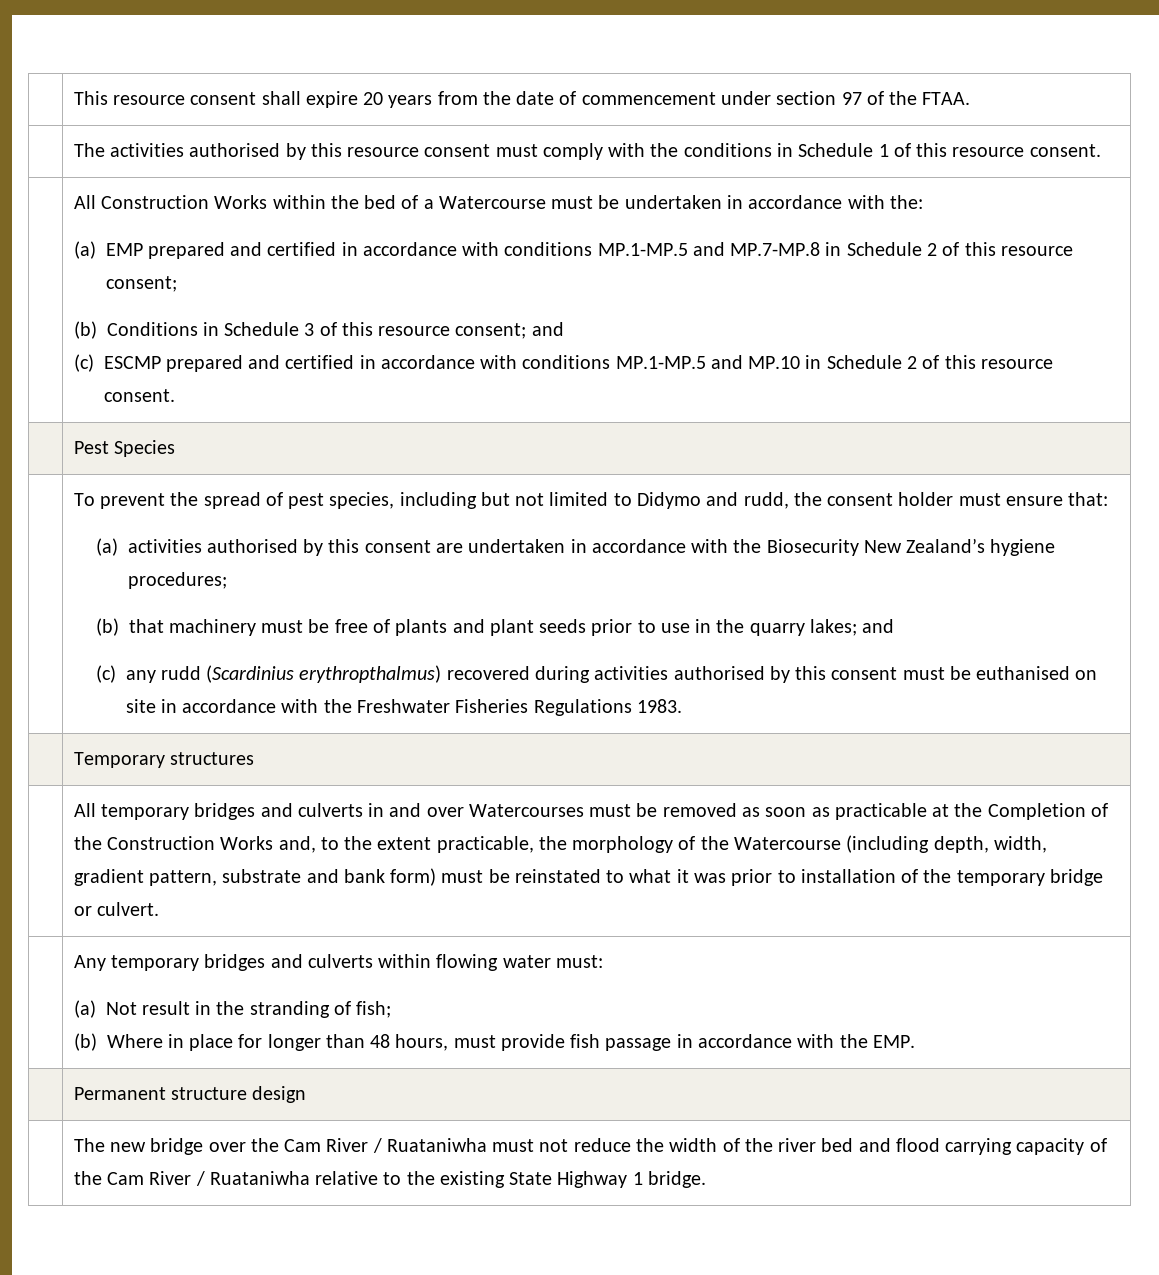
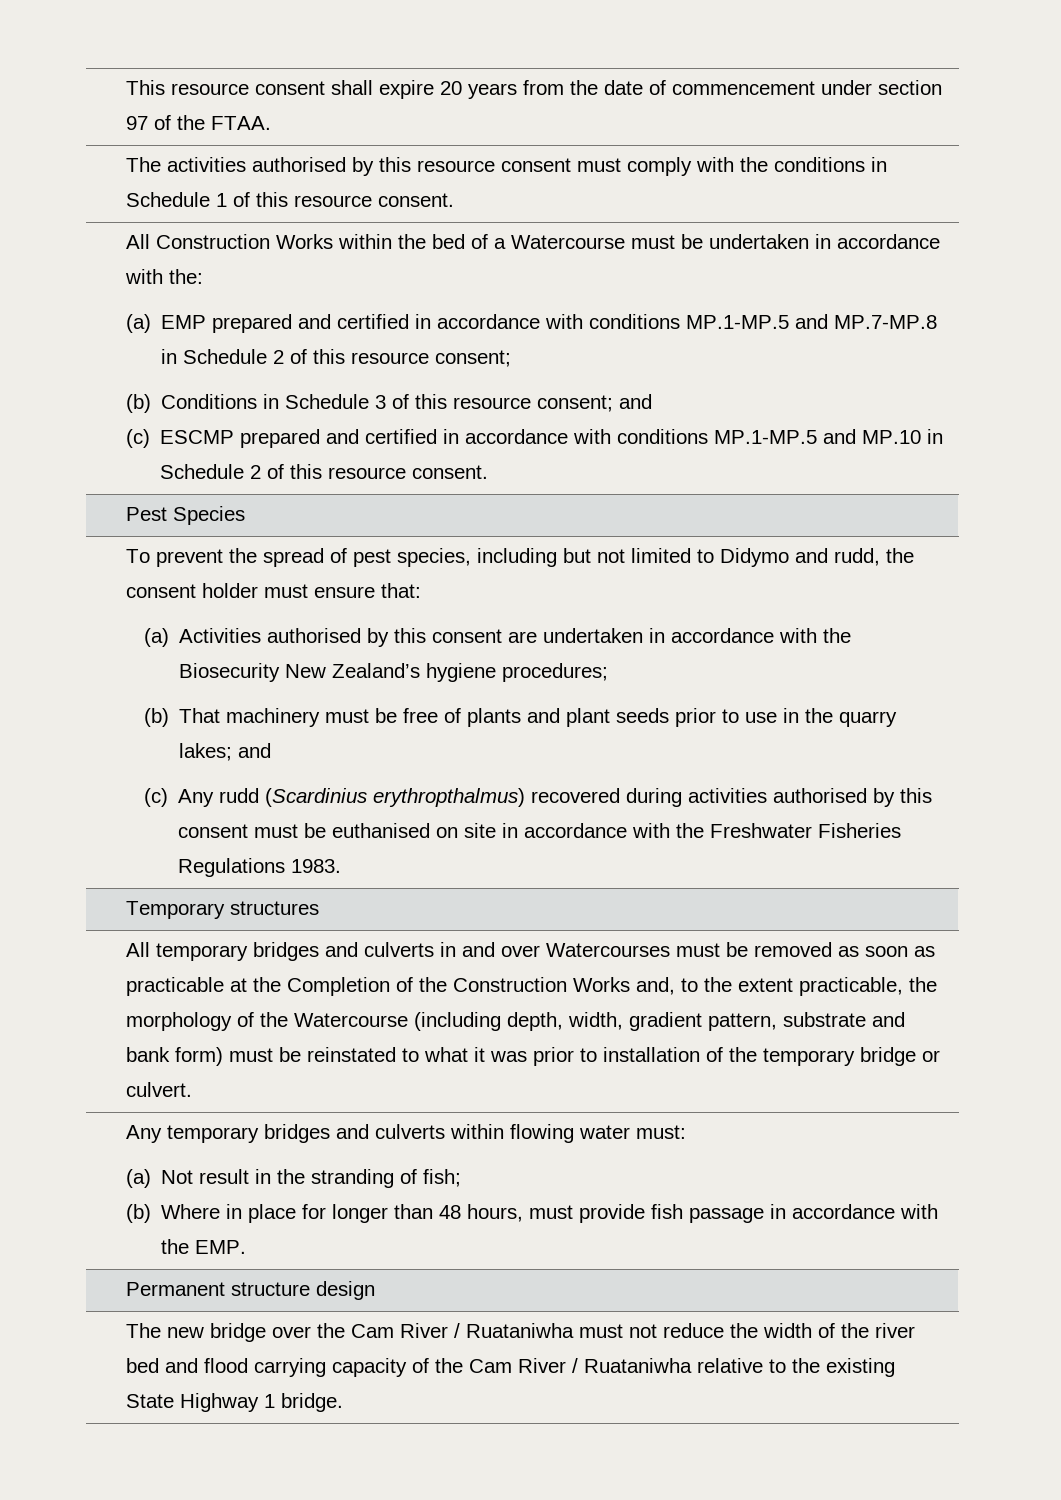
- (a) activities authorised by this consent are undertaken in accordance with the Biosecurity New Zealand’s hygiene procedures;
+ (a) Activities authorised by this consent are undertaken in accordance with the Biosecurity New Zealand’s hygiene procedures;
- (b) that machinery must be free of plants and plant seeds prior to use in the quarry lakes; and
+ (b) That machinery must be free of plants and plant seeds prior to use in the quarry lakes; and
- (c) any rudd (Scardinius erythropthalmus) recovered during activities authorised by this consent must be euthanised on site in accordance with the Freshwater Fisheries Regulations 1983.
+ (c) Any rudd (Scardinius erythropthalmus) recovered during activities authorised by this consent must be euthanised on site in accordance with the Freshwater Fisheries Regulations 1983.

